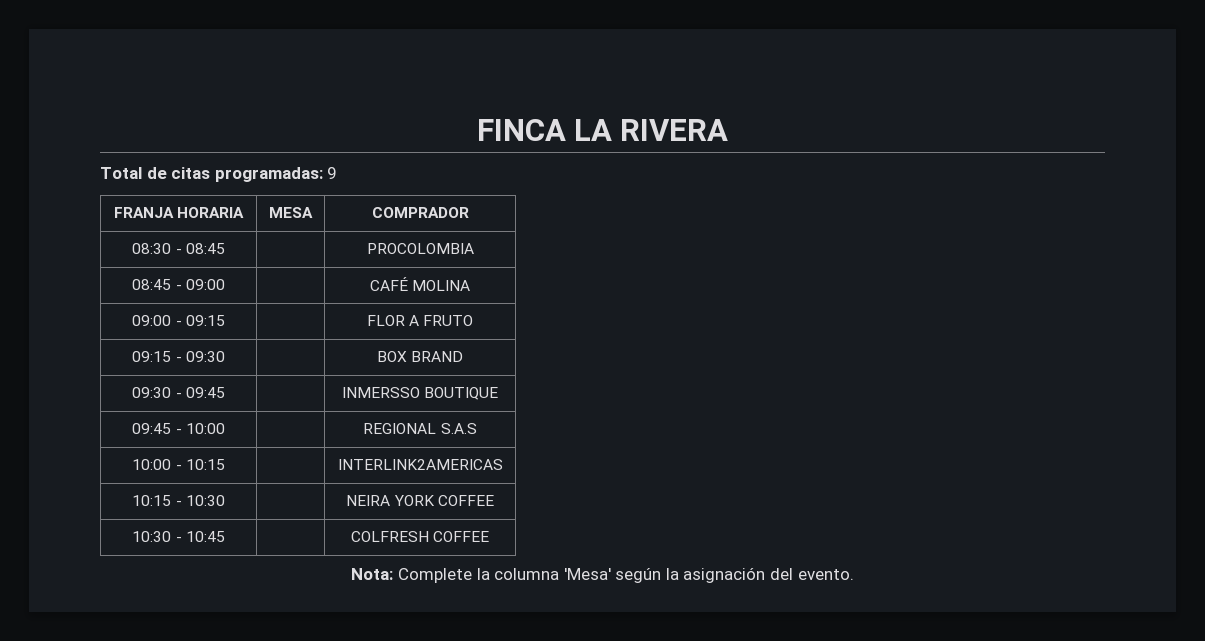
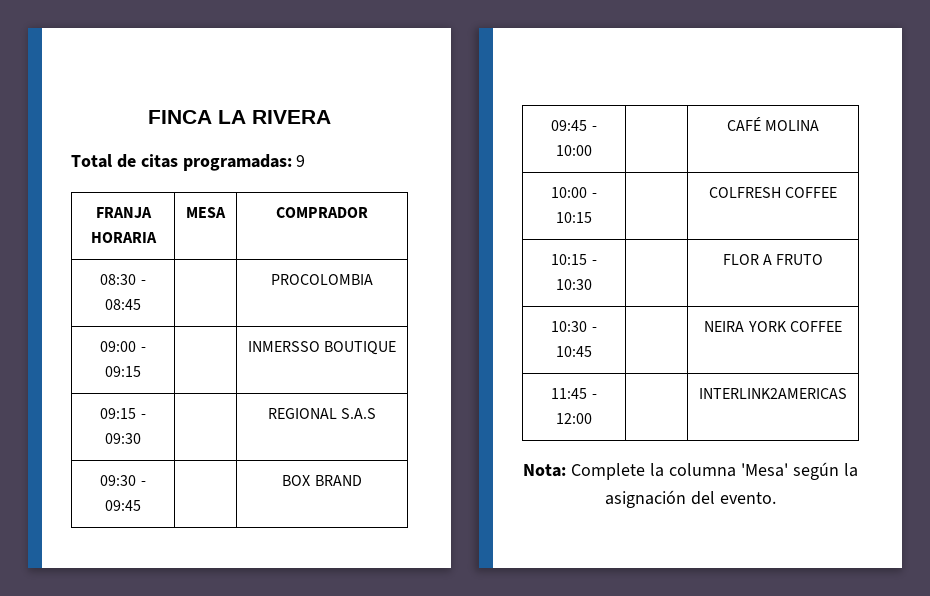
- 08:45 - 09:00 | | CAFÉ MOLINA
- 09:00 - 09:15 | | FLOR A FRUTO
- 09:15 - 09:30 | | BOX BRAND
- 09:30 - 09:45 | | INMERSSO BOUTIQUE
- 09:45 - 10:00 | | REGIONAL S.A.S
- 10:00 - 10:15 | | INTERLINK2AMERICAS
- 10:15 - 10:30 | | NEIRA YORK COFFEE
- 10:30 - 10:45 | | COLFRESH COFFEE
+ 09:00 - 09:15 | | INMERSSO BOUTIQUE
+ 09:15 - 09:30 | | REGIONAL S.A.S
+ 09:30 - 09:45 | | BOX BRAND
+ 09:45 - 10:00 | | CAFÉ MOLINA
+ 10:00 - 10:15 | | COLFRESH COFFEE
+ 10:15 - 10:30 | | FLOR A FRUTO
+ 10:30 - 10:45 | | NEIRA YORK COFFEE
+ 11:45 - 12:00 | | INTERLINK2AMERICAS

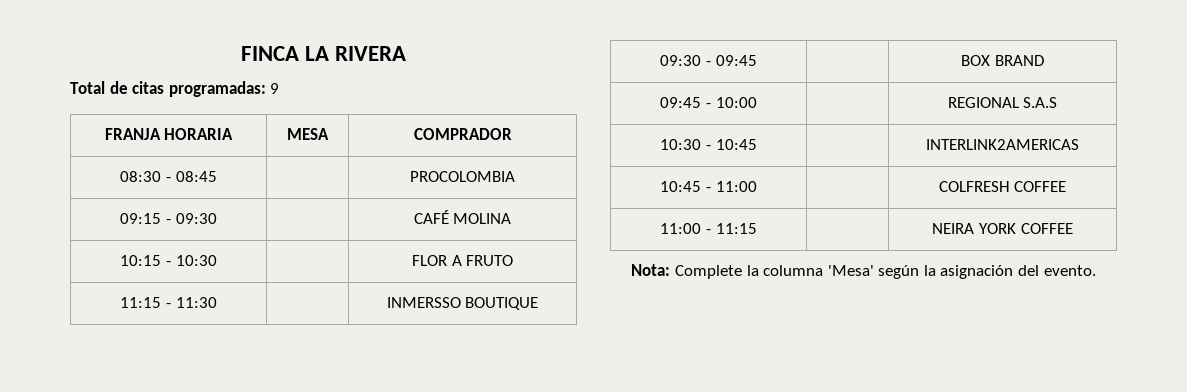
- 09:00 - 09:15 | | INMERSSO BOUTIQUE
- 09:15 - 09:30 | | REGIONAL S.A.S
+ 09:15 - 09:30 | | CAFÉ MOLINA
+ 10:15 - 10:30 | | FLOR A FRUTO
+ 11:15 - 11:30 | | INMERSSO BOUTIQUE
- 09:45 - 10:00 | | CAFÉ MOLINA
- 10:00 - 10:15 | | COLFRESH COFFEE
- 10:15 - 10:30 | | FLOR A FRUTO
- 10:30 - 10:45 | | NEIRA YORK COFFEE
+ 09:45 - 10:00 | | REGIONAL S.A.S
+ 10:30 - 10:45 | | INTERLINK2AMERICAS
+ 10:45 - 11:00 | | COLFRESH COFFEE
+ 11:00 - 11:15 | | NEIRA YORK COFFEE
- 11:45 - 12:00 | | INTERLINK2AMERICAS

